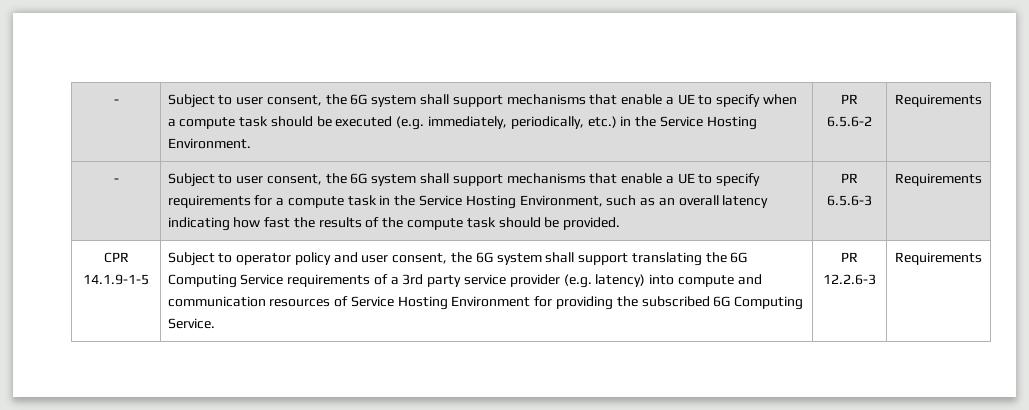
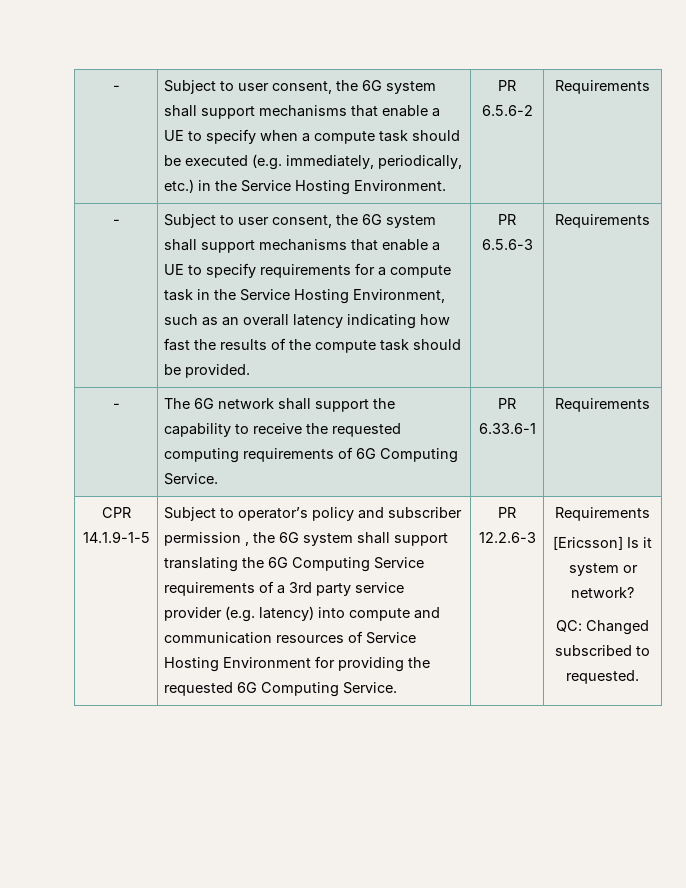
+ - | The 6G network shall support the capability to receive the requested computing requirements of 6G Computing Service. | PR 6.33.6-1 | Requirements
- Subject to operator policy and user consent, the 6G system shall support translating the 6G Computing Service requirements of a 3rd party service provider (e.g. latency) into compute and communication resources of Service Hosting Environment for providing the subscribed 6G Computing Service.
+ Subject to operator’s policy and subscriber permission , the 6G system shall support translating the 6G Computing Service requirements of a 3rd party service provider (e.g. latency) into compute and communication resources of Service Hosting Environment for providing the requested 6G Computing Service.
+ [Ericsson] Is it system or network?
+ QC: Changed subscribed to requested.

